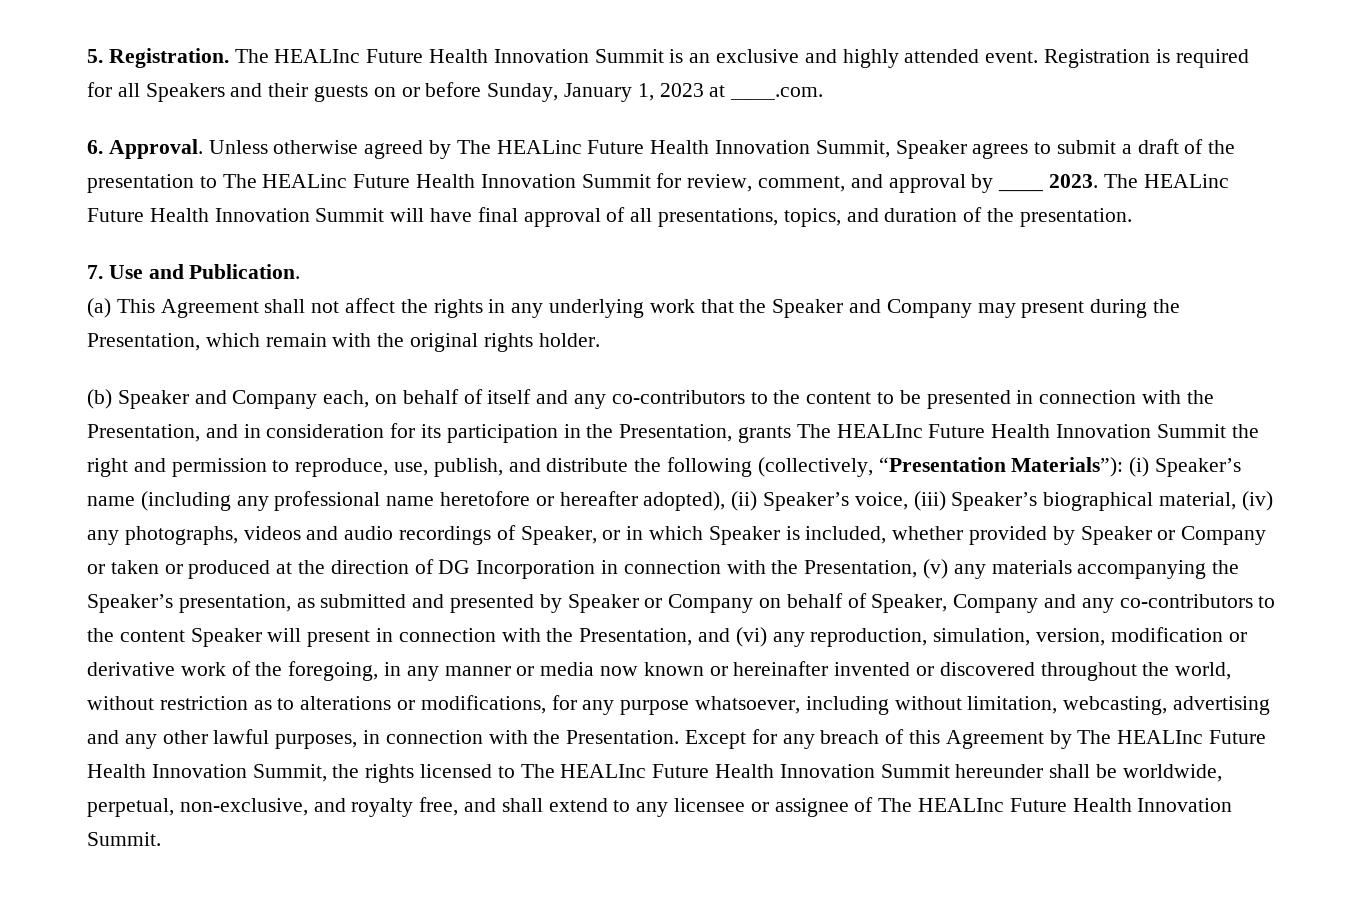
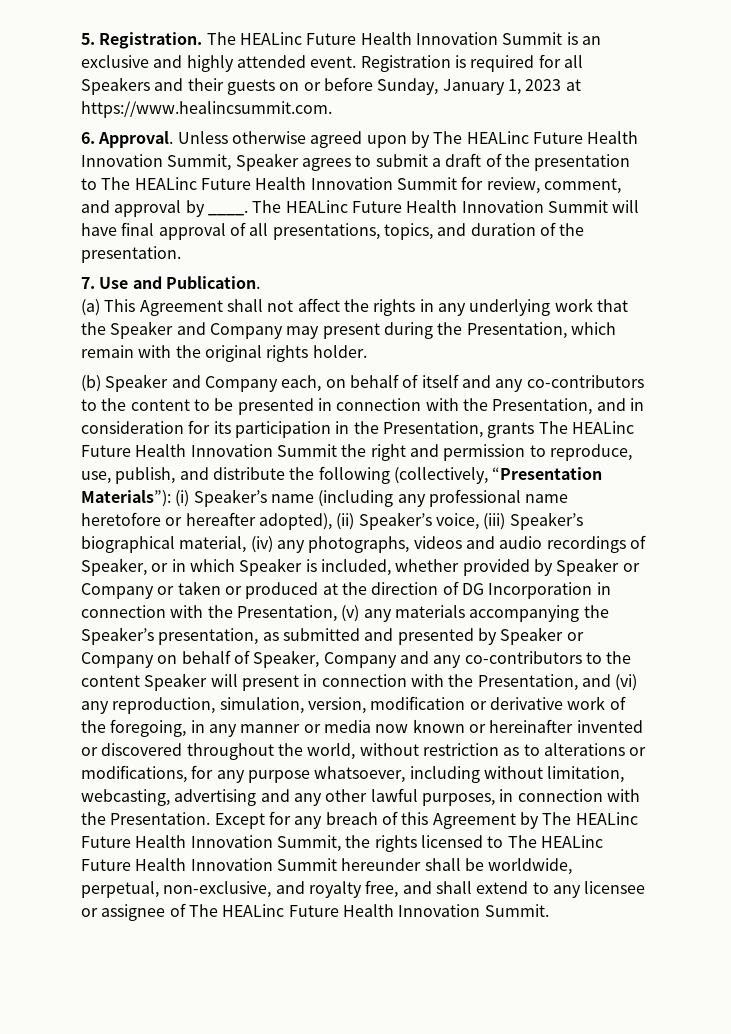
- The HEALInc Future Health Innovation Summit is an exclusive and highly attended event.
+ The HEALinc Future Health Innovation Summit is an exclusive and highly attended event.
- Registration is required for all Speakers and their guests on or before Sunday, January 1, 2023 at ____.com.
+ Registration is required for all Speakers and their guests on or before Sunday, January 1, 2023 at https://www.healincsummit.com.
- Unless otherwise agreed by The HEALinc Future Health Innovation Summit, Speaker agrees to submit a draft of the presentation to The HEALinc Future Health Innovation Summit for review, comment, and approval by ____ 2023.
+ Unless otherwise agreed upon by The HEALinc Future Health Innovation Summit, Speaker agrees to submit a draft of the presentation to The HEALinc Future Health Innovation Summit for review, comment, and approval by ____.
- (b) Speaker and Company each, on behalf of itself and any co-contributors to the content to be presented in connection with the Presentation, and in consideration for its participation in the Presentation, grants The HEALInc Future Health Innovation Summit the right and permission to reproduce, use, publish, and distribute the following (collectively, “Presentation Materials”):
+ (b) Speaker and Company each, on behalf of itself and any co-contributors to the content to be presented in connection with the Presentation, and in consideration for its participation in the Presentation, grants The HEALinc Future Health Innovation Summit the right and permission to reproduce, use, publish, and distribute the following (collectively, “Presentation Materials”):
- Except for any breach of this Agreement by The HEALInc Future Health Innovation Summit, the rights licensed to The HEALInc Future Health Innovation Summit hereunder shall be worldwide, perpetual, non-exclusive, and royalty free, and shall extend to any licensee or assignee of The HEALInc Future Health Innovation Summit.
+ Except for any breach of this Agreement by The HEALinc Future Health Innovation Summit, the rights licensed to The HEALinc Future Health Innovation Summit hereunder shall be worldwide, perpetual, non-exclusive, and royalty free, and shall extend to any licensee or assignee of The HEALinc Future Health Innovation Summit.

